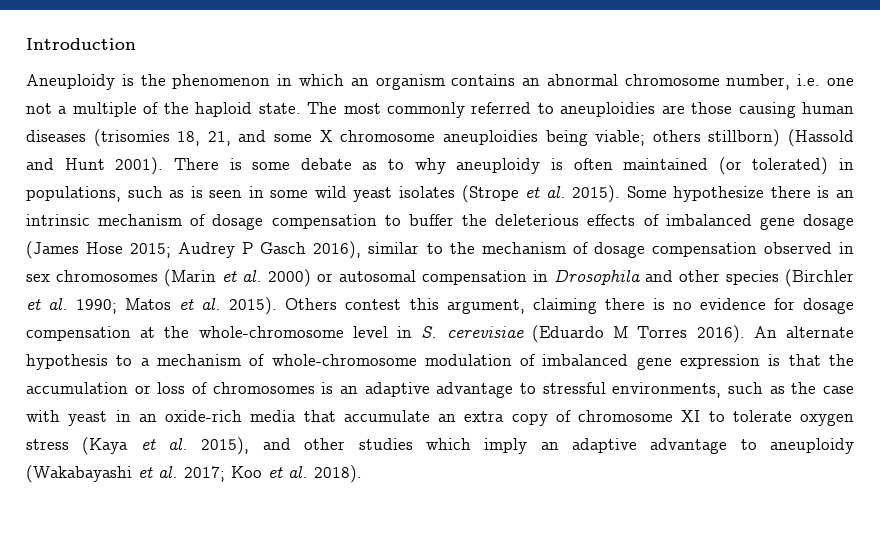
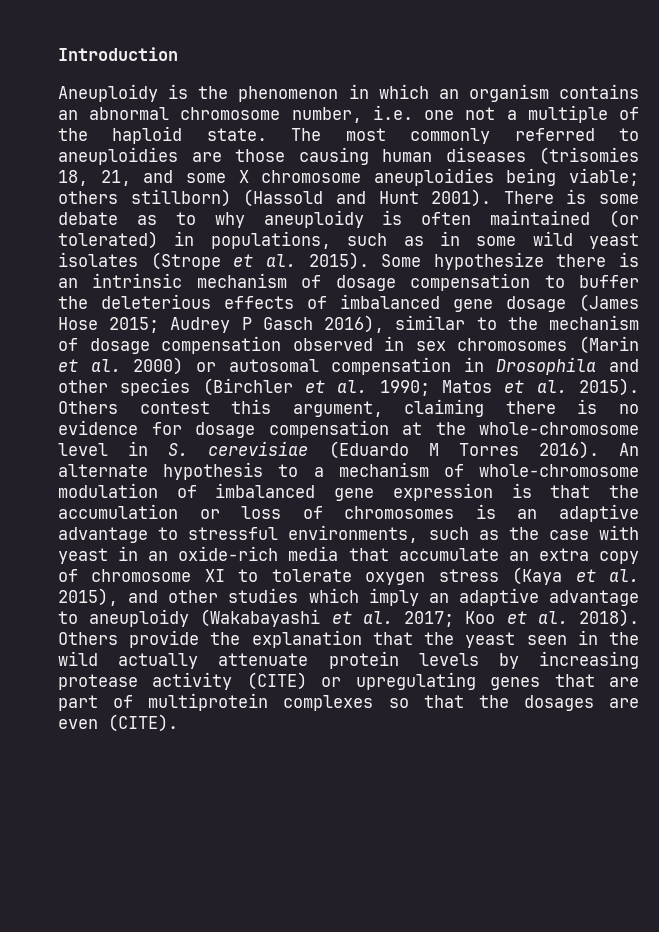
- There is some debate as to why aneuploidy is often maintained (or tolerated) in populations, such as is seen in some wild yeast isolates (Strope et al. 2015).
+ There is some debate as to why aneuploidy is often maintained (or tolerated) in populations, such as in some wild yeast isolates (Strope et al. 2015).
+ Others provide the explanation that the yeast seen in the wild actually attenuate protein levels by increasing protease activity (CITE) or upregulating genes that are part of multiprotein complexes so that the dosages are even (CITE).

